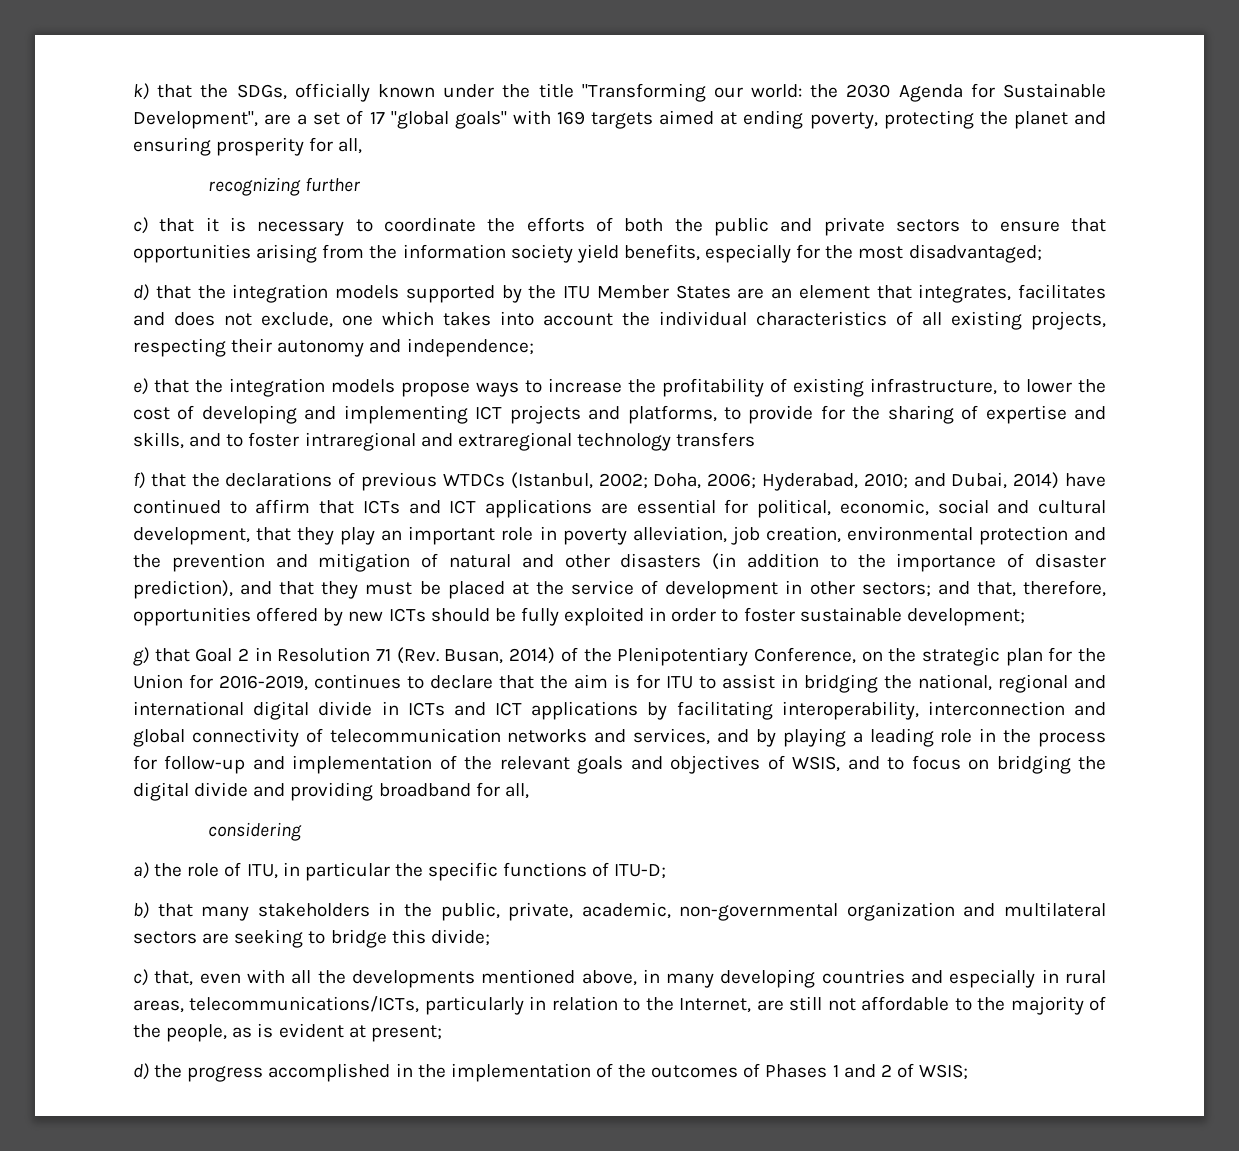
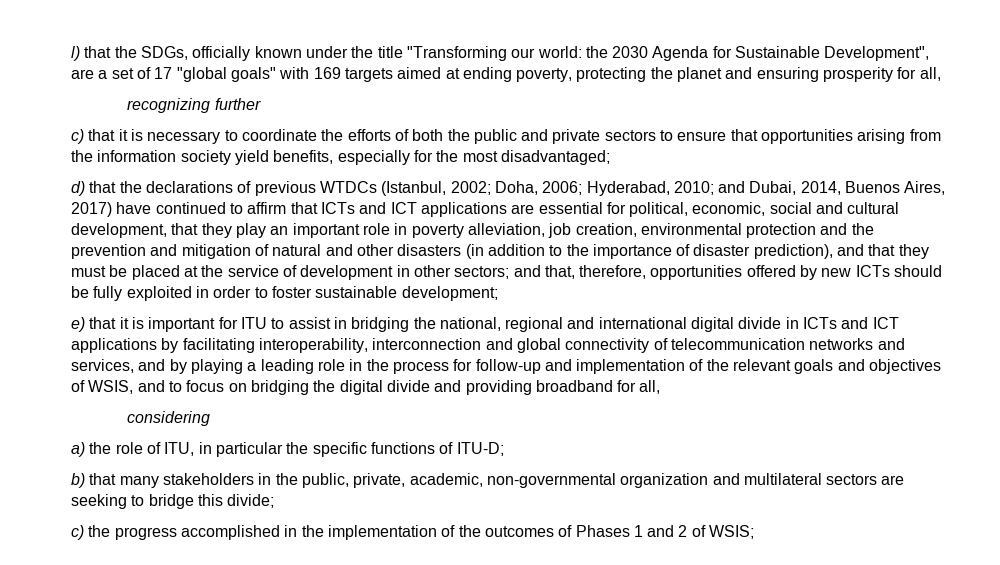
- k) that the SDGs, officially known under the title "Transforming our world: the 2030 Agenda for Sustainable Development", are a set of 17 "global goals" with 169 targets aimed at ending poverty, protecting the planet and ensuring prosperity for all,
+ l) that the SDGs, officially known under the title "Transforming our world: the 2030 Agenda for Sustainable Development", are a set of 17 "global goals" with 169 targets aimed at ending poverty, protecting the planet and ensuring prosperity for all,
- d) that the integration models supported by the ITU Member States are an element that integrates, facilitates and does not exclude, one which takes into account the individual characteristics of all existing projects, respecting their autonomy and independence;
- e) that the integration models propose ways to increase the profitability of existing infrastructure, to lower the cost of developing and implementing ICT projects and platforms, to provide for the sharing of expertise and skills, and to foster intraregional and extraregional technology transfers
- f) that the declarations of previous WTDCs (Istanbul, 2002;
+ d) that the declarations of previous WTDCs (Istanbul, 2002;
- and Dubai, 2014) have continued to affirm that ICTs and ICT applications are essential for political, economic, social and cultural development, that they play an important role in poverty alleviation, job creation, environmental protection and the prevention and mitigation of natural and other disasters (in addition to the importance of disaster prediction), and that they must be placed at the service of development in other sectors;
+ and Dubai, 2014, Buenos Aires, 2017) have continued to affirm that ICTs and ICT applications are essential for political, economic, social and cultural development, that they play an important role in poverty alleviation, job creation, environmental protection and the prevention and mitigation of natural and other disasters (in addition to the importance of disaster prediction), and that they must be placed at the service of development in other sectors;
- g) that Goal 2 in Resolution 71 (Rev. Busan, 2014) of the Plenipotentiary Conference, on the strategic plan for the Union for 2016-2019, continues to declare that the aim is for ITU to assist in bridging the national, regional and international digital divide in ICTs and ICT applications by facilitating interoperability, interconnection and global connectivity of telecommunication networks and services, and by playing a leading role in the process for follow-up and implementation of the relevant goals and objectives of WSIS, and to focus on bridging the digital divide and providing broadband for all,
+ e) that it is important for ITU to assist in bridging the national, regional and international digital divide in ICTs and ICT applications by facilitating interoperability, interconnection and global connectivity of telecommunication networks and services, and by playing a leading role in the process for follow-up and implementation of the relevant goals and objectives of WSIS, and to focus on bridging the digital divide and providing broadband for all,
- c) that, even with all the developments mentioned above, in many developing countries and especially in rural areas, telecommunications/ICTs, particularly in relation to the Internet, are still not affordable to the majority of the people, as is evident at present;
- d) the progress accomplished in the implementation of the outcomes of Phases 1 and 2 of WSIS;
+ c) the progress accomplished in the implementation of the outcomes of Phases 1 and 2 of WSIS;

